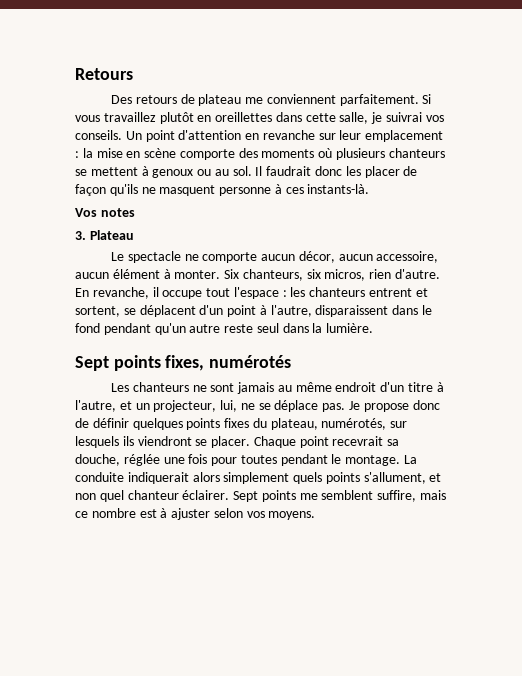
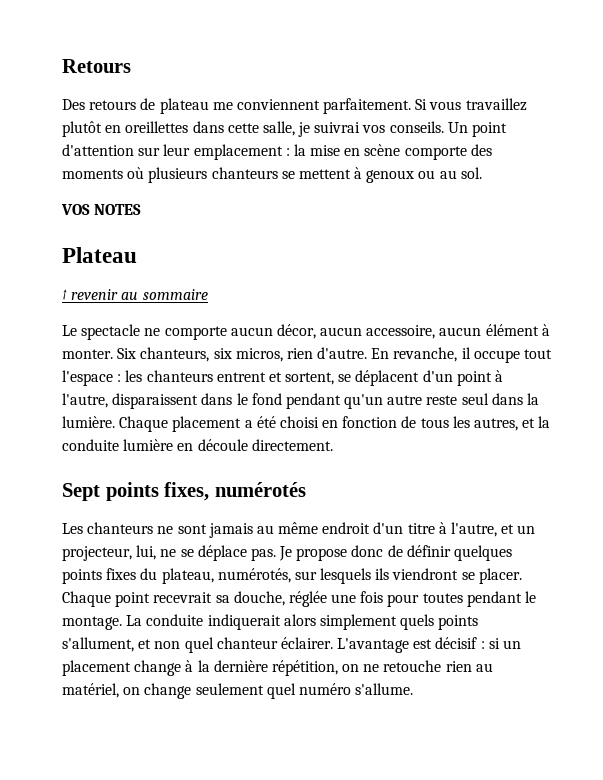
- Un point d'attention en revanche sur leur emplacement : la mise en scène comporte des moments où plusieurs chanteurs se mettent à genoux ou au sol. Il faudrait donc les placer de façon qu'ils ne masquent personne à ces instants-là.
- Vos notes
- 3. Plateau
+ Un point d'attention sur leur emplacement : la mise en scène comporte des moments où plusieurs chanteurs se mettent à genoux ou au sol.
+ VOS NOTES
+ Plateau
+ ↑ revenir au sommaire
+ Chaque placement a été choisi en fonction de tous les autres, et la conduite lumière en découle directement.
- Sept points me semblent suffire, mais ce nombre est à ajuster selon vos moyens.
+ L'avantage est décisif : si un placement change à la dernière répétition, on ne retouche rien au matériel, on change seulement quel numéro s'allume.

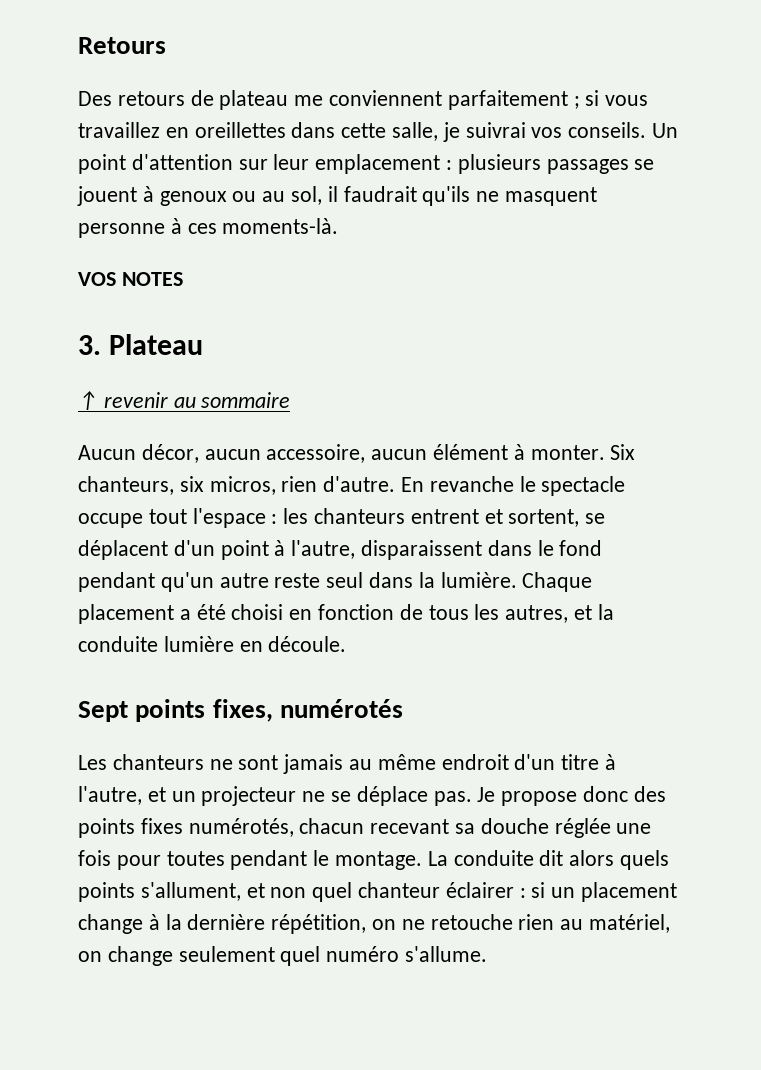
- Des retours de plateau me conviennent parfaitement. Si vous travaillez plutôt en oreillettes dans cette salle, je suivrai vos conseils.
+ Des retours de plateau me conviennent parfaitement ; si vous travaillez en oreillettes dans cette salle, je suivrai vos conseils.
- Un point d'attention sur leur emplacement : la mise en scène comporte des moments où plusieurs chanteurs se mettent à genoux ou au sol.
+ Un point d'attention sur leur emplacement : plusieurs passages se jouent à genoux ou au sol, il faudrait qu'ils ne masquent personne à ces moments-là.
- Plateau
+ 3. Plateau
- Le spectacle ne comporte aucun décor, aucun accessoire, aucun élément à monter.
+ Aucun décor, aucun accessoire, aucun élément à monter.
- En revanche, il occupe tout l'espace : les chanteurs entrent et sortent, se déplacent d'un point à l'autre, disparaissent dans le fond pendant qu'un autre reste seul dans la lumière.
+ En revanche le spectacle occupe tout l'espace : les chanteurs entrent et sortent, se déplacent d'un point à l'autre, disparaissent dans le fond pendant qu'un autre reste seul dans la lumière.
- Chaque placement a été choisi en fonction de tous les autres, et la conduite lumière en découle directement.
+ Chaque placement a été choisi en fonction de tous les autres, et la conduite lumière en découle.
- Les chanteurs ne sont jamais au même endroit d'un titre à l'autre, et un projecteur, lui, ne se déplace pas.
+ Les chanteurs ne sont jamais au même endroit d'un titre à l'autre, et un projecteur ne se déplace pas.
- Je propose donc de définir quelques points fixes du plateau, numérotés, sur lesquels ils viendront se placer. Chaque point recevrait sa douche, réglée une fois pour toutes pendant le montage.
+ Je propose donc des points fixes numérotés, chacun recevant sa douche réglée une fois pour toutes pendant le montage.
- La conduite indiquerait alors simplement quels points s'allument, et non quel chanteur éclairer. L'avantage est décisif : si un placement change à la dernière répétition, on ne retouche rien au matériel, on change seulement quel numéro s'allume.
+ La conduite dit alors quels points s'allument, et non quel chanteur éclairer : si un placement change à la dernière répétition, on ne retouche rien au matériel, on change seulement quel numéro s'allume.

